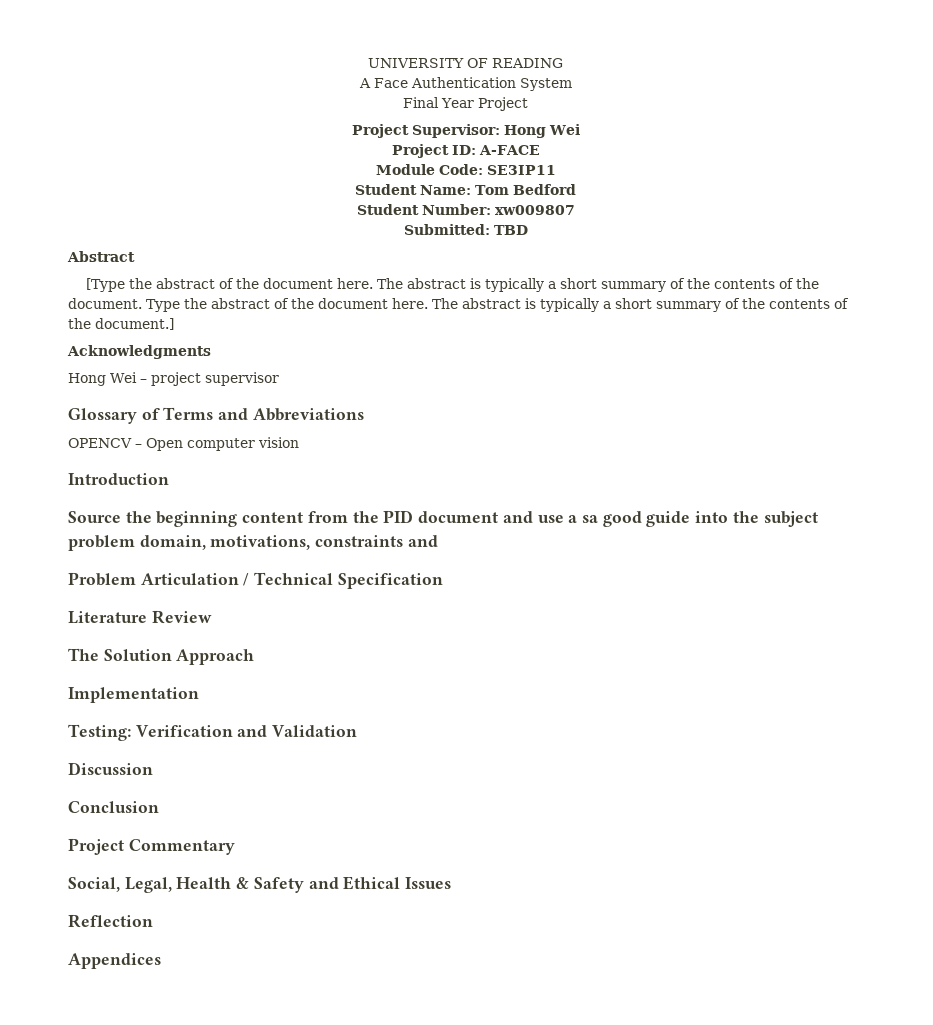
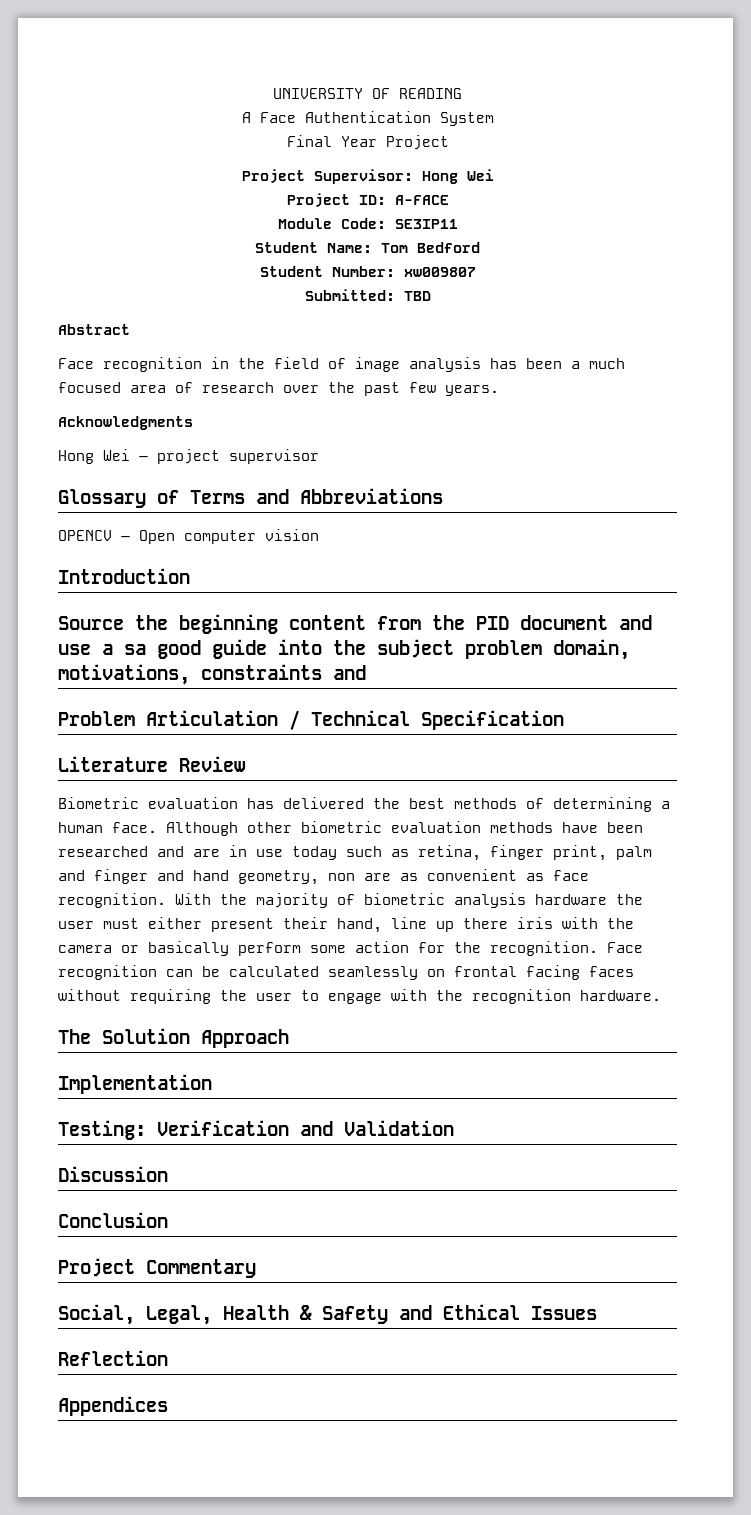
- [Type the abstract of the document here. The abstract is typically a short summary of the contents of the document. Type the abstract of the document here. The abstract is typically a short summary of the contents of the document.]
+ Face recognition in the field of image analysis has been a much focused area of research over the past few years.
+ Biometric evaluation has delivered the best methods of determining a human face. Although other biometric evaluation methods have been researched and are in use today such as retina, finger print, palm and finger and hand geometry, non are as convenient as face recognition. With the majority of biometric analysis hardware the user must either present their hand, line up there iris with the camera or basically perform some action for the recognition. Face recognition can be calculated seamlessly on frontal facing faces without requiring the user to engage with the recognition hardware.

